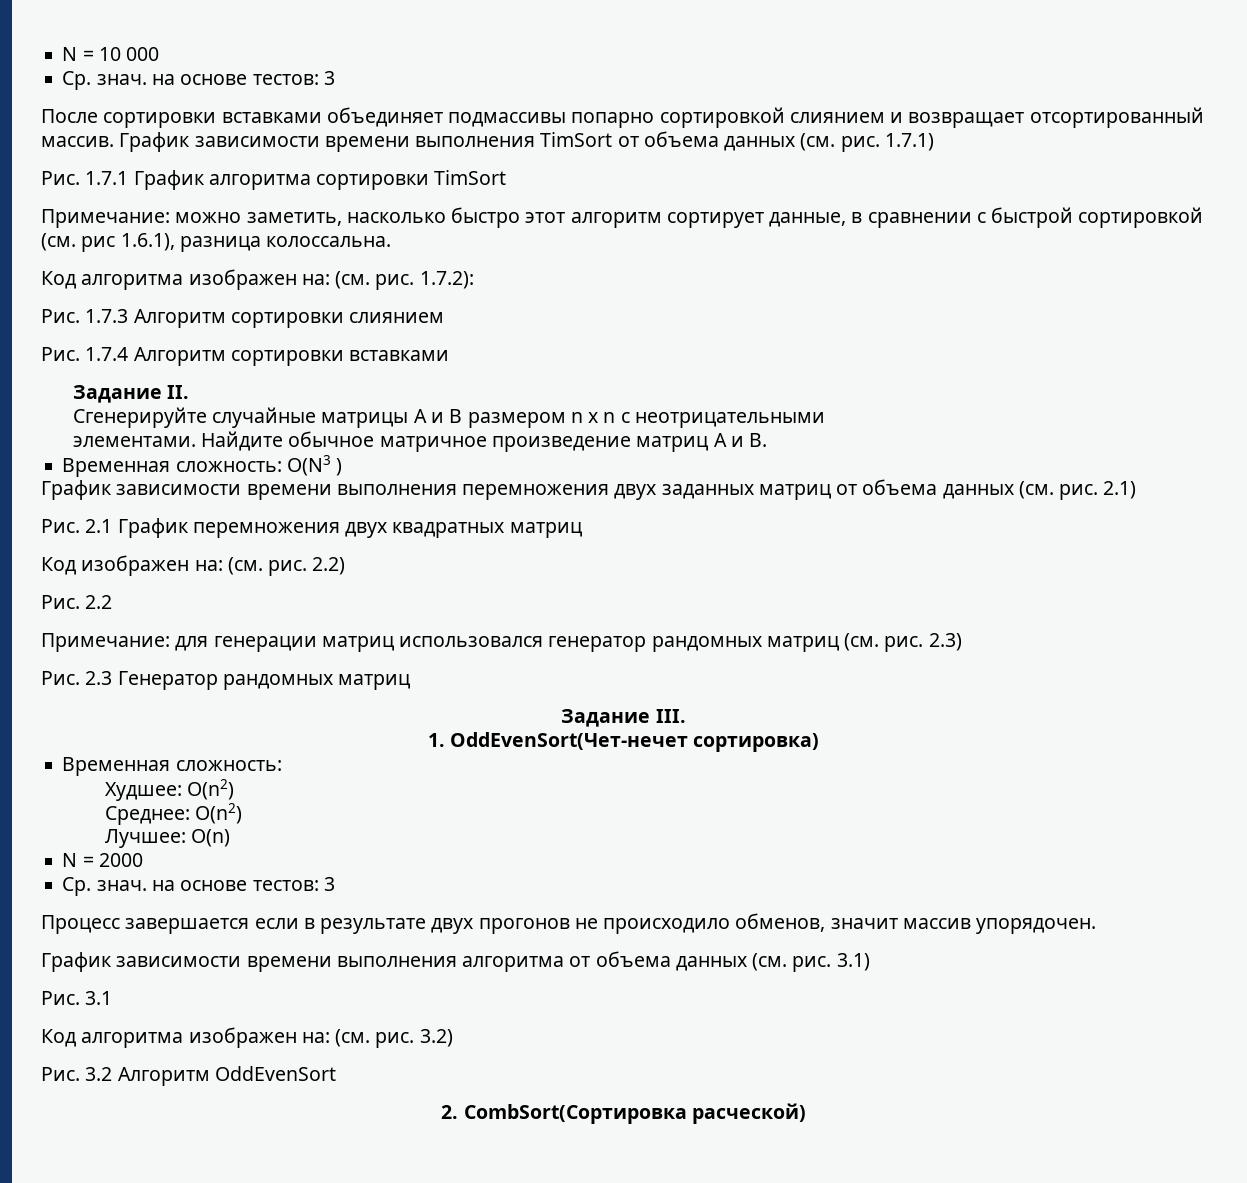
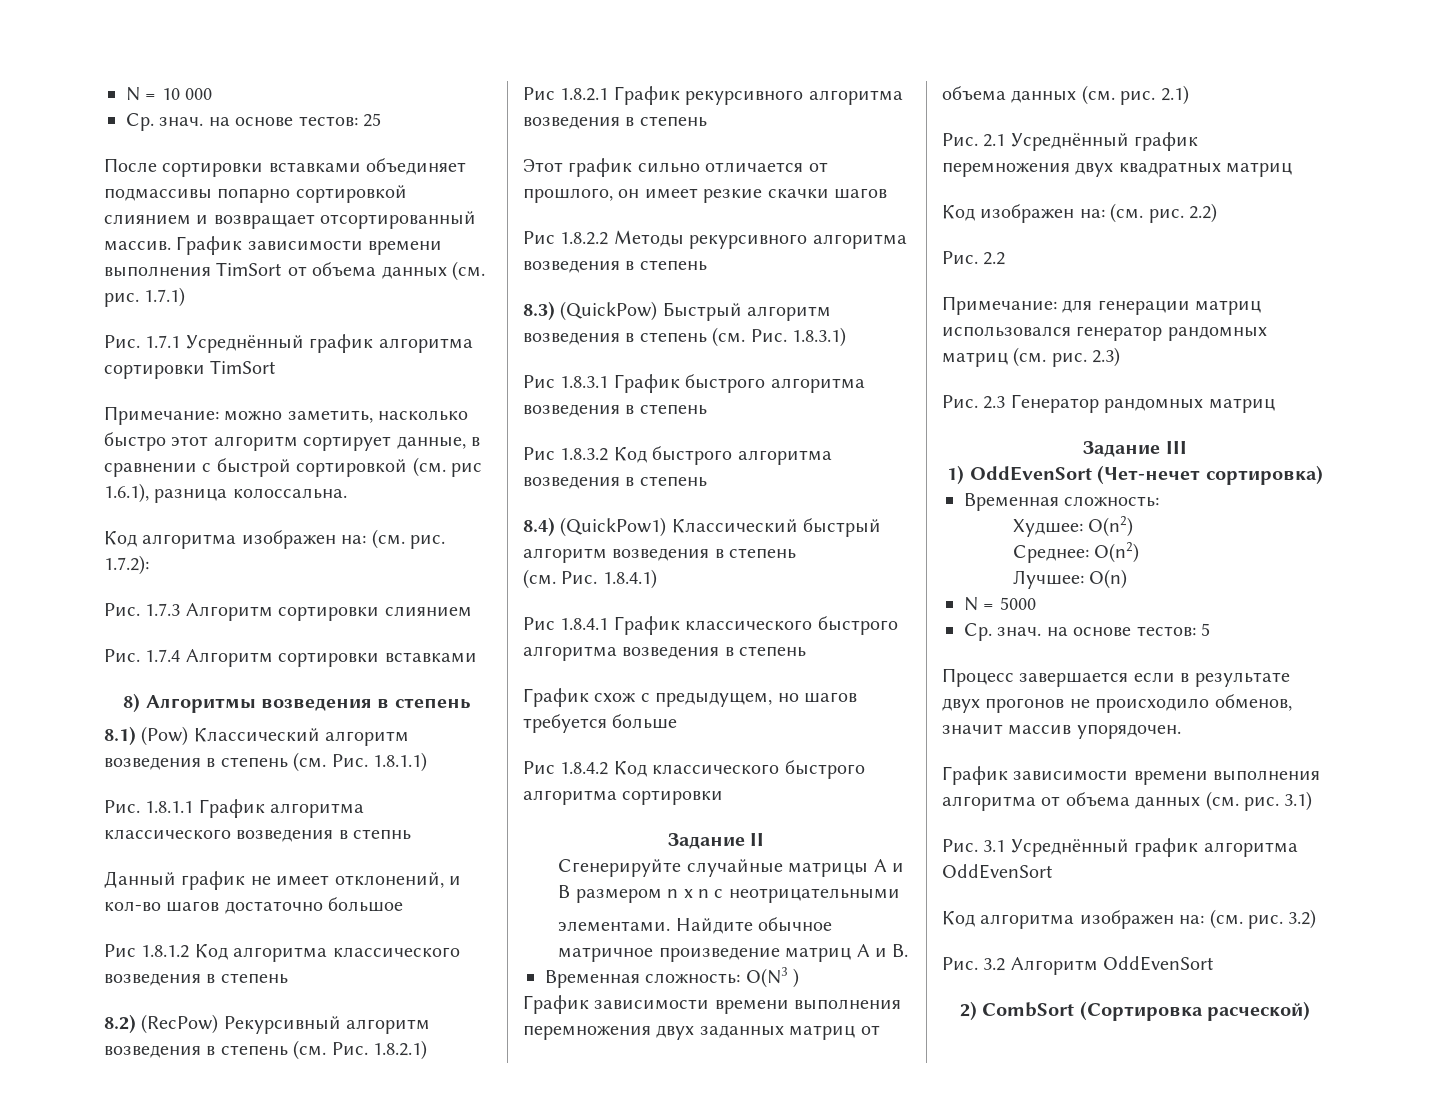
  N = 10 000
- Ср. знач. на основе тестов: 3
+ Ср. знач. на основе тестов: 25
- Рис. 1.7.1 График алгоритма сортировки TimSort
+ Рис. 1.7.1 Усреднённый график алгоритма сортировки TimSort
- Задание II.
+ 8) Алгоритмы возведения в степень
+ 8.1) (Pow) Классический алгоритм возведения в степень (см. Рис. 1.8.1.1)
+ Рис. 1.8.1.1 График алгоритма классического возведения в степнь
+ Данный график не имеет отклонений, и кол-во шагов достаточно большое
+ Рис 1.8.1.2 Код алгоритма классического возведения в степень
+ 8.2) (RecPow) Рекурсивный алгоритм возведения в степень (см. Рис. 1.8.2.1)
+ Рис 1.8.2.1 График рекурсивного алгоритма возведения в степень
+ Этот график сильно отличается от прошлого, он имеет резкие скачки шагов
+ Рис 1.8.2.2 Методы рекурсивного алгоритма возведения в степень
+ 8.3) (QuickPow) Быстрый алгоритм возведения в степень (см. Рис. 1.8.3.1)
+ Рис 1.8.3.1 График быстрого алгоритма возведения в степень
+ Рис 1.8.3.2 Код быстрого алгоритма возведения в степень
+ 8.4) (QuickPow1) Классический быстрый алгоритм возведения в степень
+ (см. Рис. 1.8.4.1)
+ Рис 1.8.4.1 График классического быстрого алгоритма возведения в степень
+ График схож с предыдущем, но шагов требуется больше
+ Рис 1.8.4.2 Код классического быстрого алгоритма сортировки
+ Задание II
- Рис. 2.1 График перемножения двух квадратных матриц
+ Рис. 2.1 Усреднённый график перемножения двух квадратных матриц
- Задание III.
- 1. OddEvenSort(Чет-нечет сортировка)
+ Задание III
+ 1) OddEvenSort (Чет-нечет сортировка)
- N = 2000
- Ср. знач. на основе тестов: 3
+ N = 5000
+ Ср. знач. на основе тестов: 5
- Рис. 3.1
+ Рис. 3.1 Усреднённый график алгоритма OddEvenSort
- 2. CombSort(Сортировка расческой)
+ 2) CombSort (Сортировка расческой)

